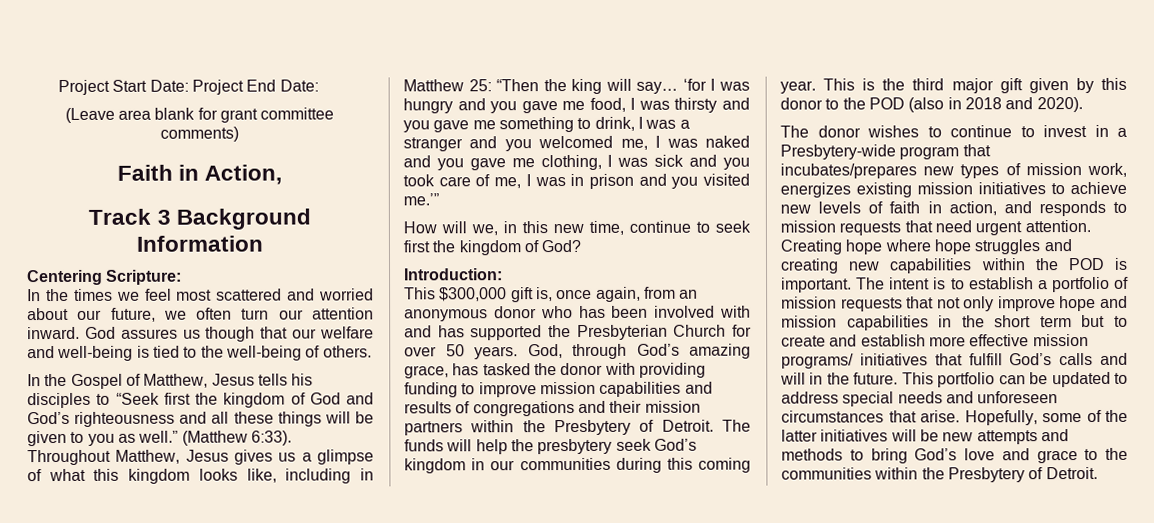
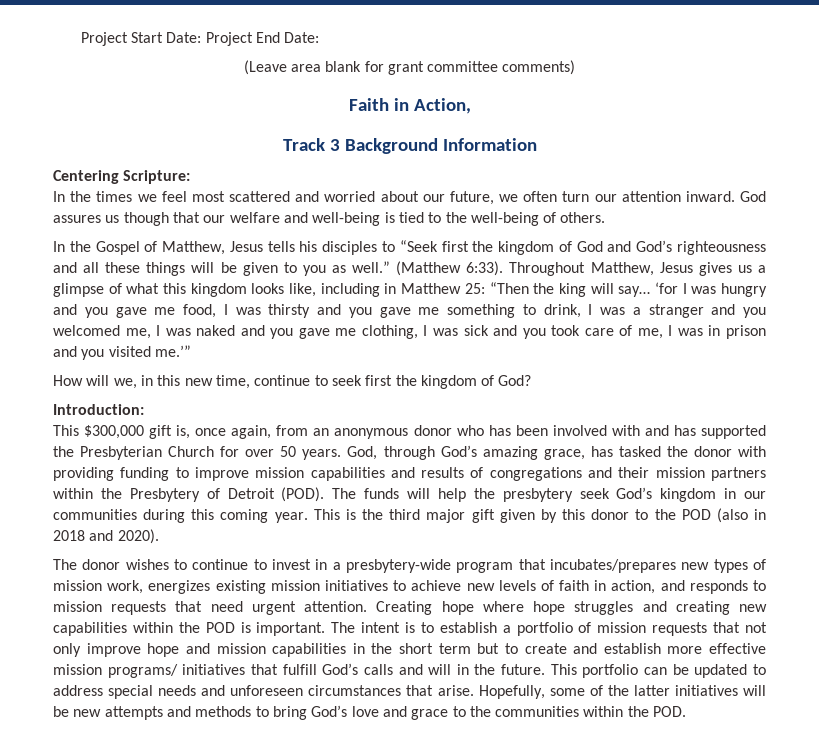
- God, through God’s amazing grace, has tasked the donor with providing funding to improve mission capabilities and results of congregations and their mission partners within the Presbytery of Detroit.
+ God, through God’s amazing grace, has tasked the donor with providing funding to improve mission capabilities and results of congregations and their mission partners within the Presbytery of Detroit (POD).
- The donor wishes to continue to invest in a Presbytery-wide program that incubates/prepares new types of mission work, energizes existing mission initiatives to achieve new levels of faith in action, and responds to mission requests that need urgent attention.
+ The donor wishes to continue to invest in a presbytery-wide program that incubates/prepares new types of mission work, energizes existing mission initiatives to achieve new levels of faith in action, and responds to mission requests that need urgent attention.
- Hopefully, some of the latter initiatives will be new attempts and methods to bring God’s love and grace to the communities within the Presbytery of Detroit.
+ Hopefully, some of the latter initiatives will be new attempts and methods to bring God’s love and grace to the communities within the POD.

